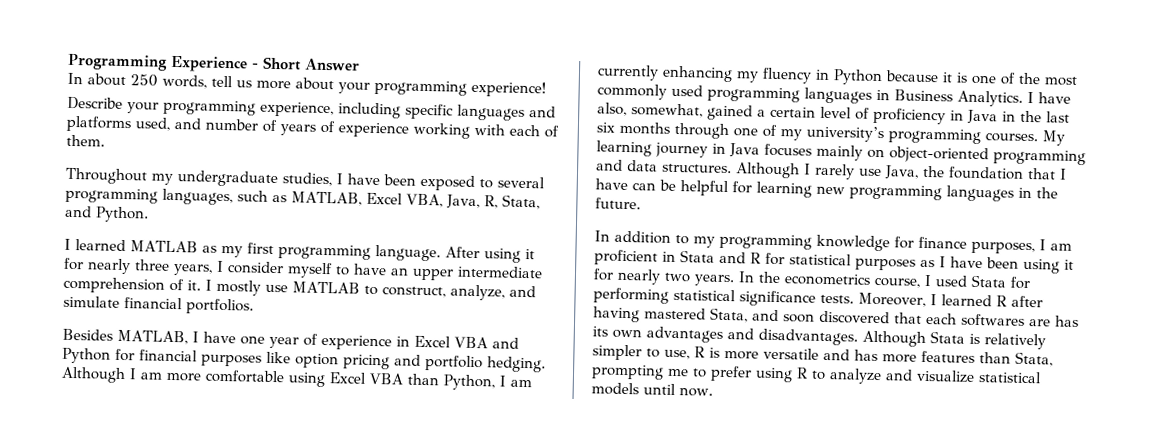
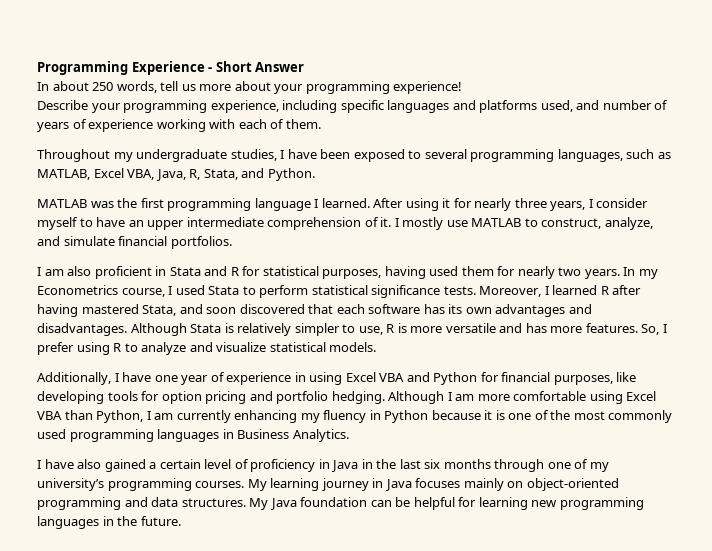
- I learned MATLAB as my first programming language.
+ MATLAB was the first programming language I learned.
- Besides MATLAB, I have one year of experience in Excel VBA and Python for financial purposes like option pricing and portfolio hedging.
+ I am also proficient in Stata and R for statistical purposes, having used them for nearly two years. In my Econometrics course, I used Stata to perform statistical significance tests. Moreover, I learned R after having mastered Stata, and soon discovered that each software has its own advantages and disadvantages. Although Stata is relatively simpler to use, R is more versatile and has more features. So, I prefer using R to analyze and visualize statistical models.
+ Additionally, I have one year of experience in using Excel VBA and Python for financial purposes, like developing tools for option pricing and portfolio hedging.
- Although I am more comfortable using Excel VBA than Python, I am currently enhancing my fluency in Python because it is one of the most commonly used programming languages in Business Analytics. I have also, somewhat, gained a certain level of proficiency in Java in the last six months through one of my university’s programming courses.
+ Although I am more comfortable using Excel VBA than Python, I am currently enhancing my fluency in Python because it is one of the most commonly used programming languages in Business Analytics.
+ I have also gained a certain level of proficiency in Java in the last six months through one of my university’s programming courses.
- Although I rarely use Java, the foundation that I have can be helpful for learning new programming languages in the future.
+ My Java foundation can be helpful for learning new programming languages in the future.
- In addition to my programming knowledge for finance purposes, I am proficient in Stata and R for statistical purposes as I have been using it for nearly two years. In the econometrics course, I used Stata for performing statistical significance tests. Moreover, I learned R after having mastered Stata, and soon discovered that each softwares are has its own advantages and disadvantages. Although Stata is relatively simpler to use, R is more versatile and has more features than Stata, prompting me to prefer using R to analyze and visualize statistical models until now.

